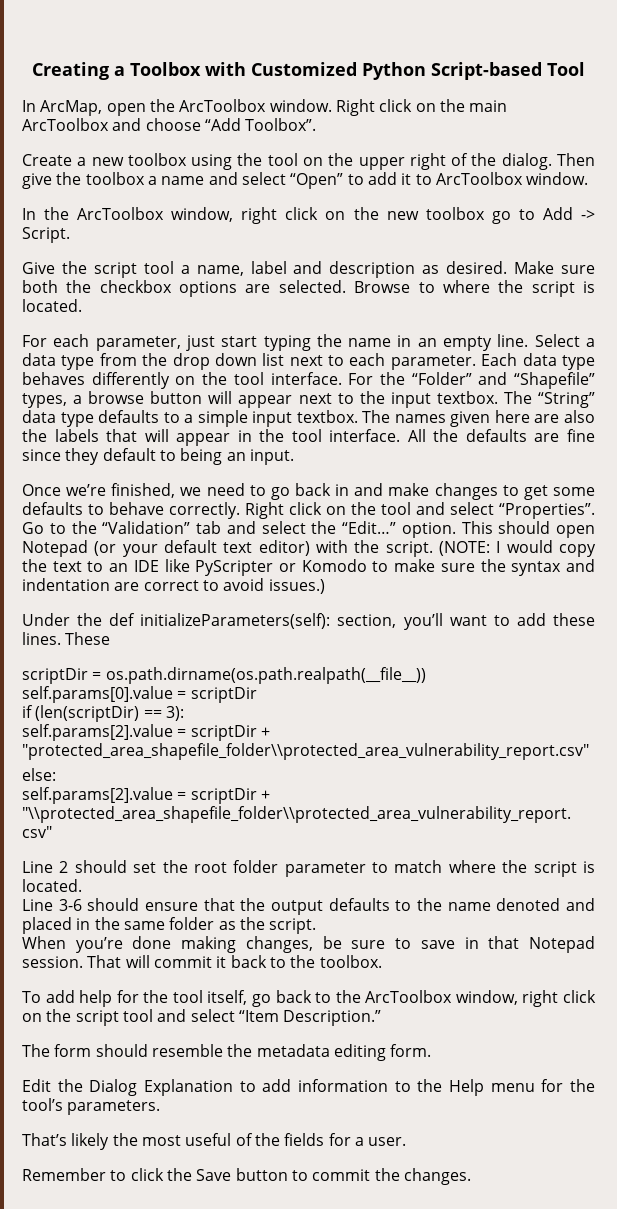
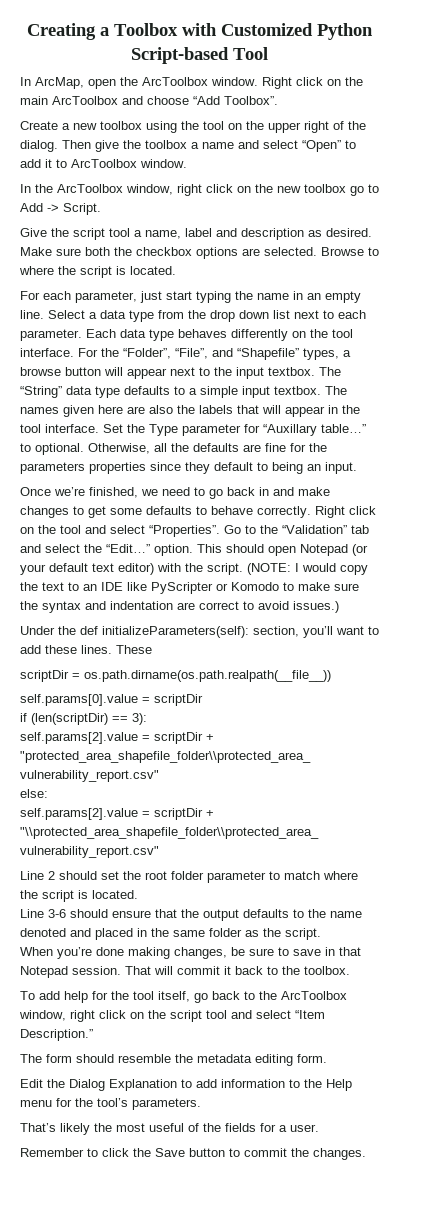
- For the “Folder” and “Shapefile” types, a browse button will appear next to the input textbox.
+ For the “Folder”, “File”, and “Shapefile” types, a browse button will appear next to the input textbox.
- All the defaults are fine since they default to being an input.
+ Set the Type parameter for “Auxillary table…” to optional. Otherwise, all the defaults are fine for the parameters properties since they default to being an input.

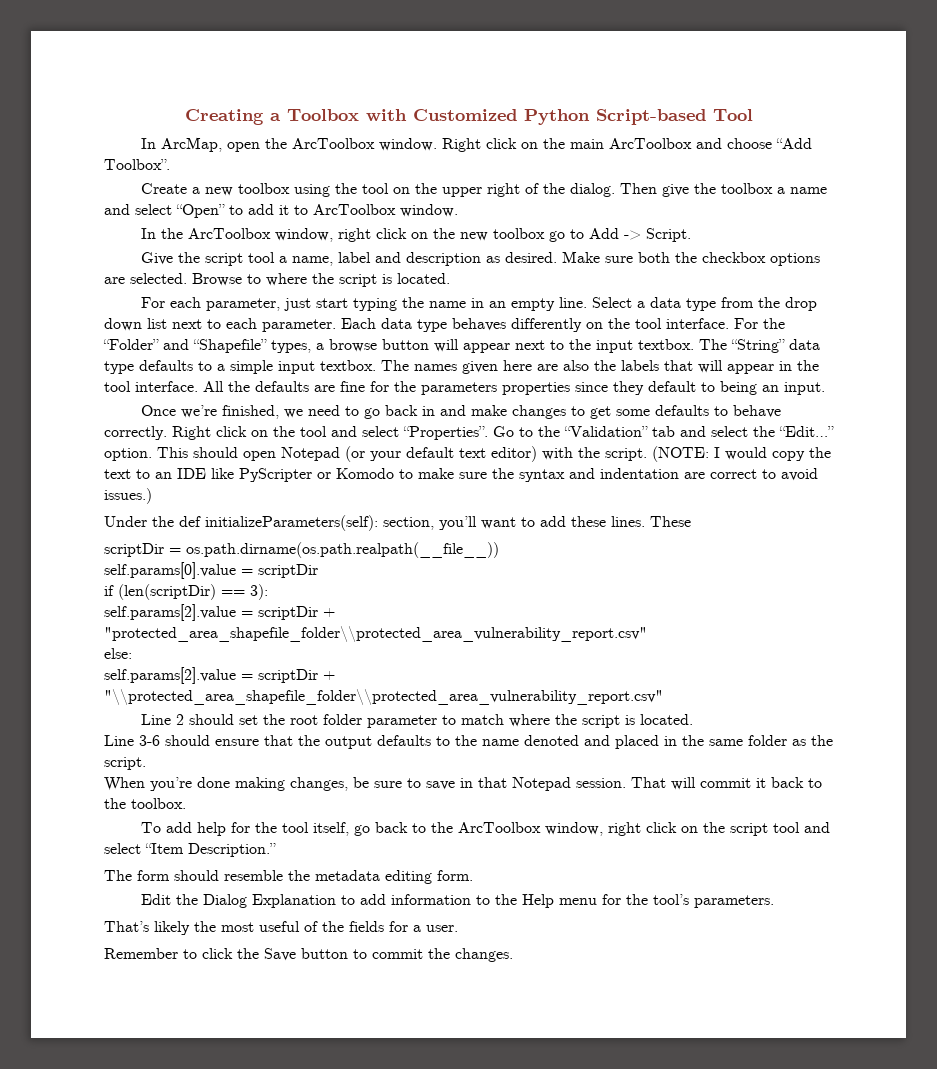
- For the “Folder”, “File”, and “Shapefile” types, a browse button will appear next to the input textbox.
+ For the “Folder” and “Shapefile” types, a browse button will appear next to the input textbox.
- Set the Type parameter for “Auxillary table…” to optional. Otherwise, all the defaults are fine for the parameters properties since they default to being an input.
+ All the defaults are fine for the parameters properties since they default to being an input.

